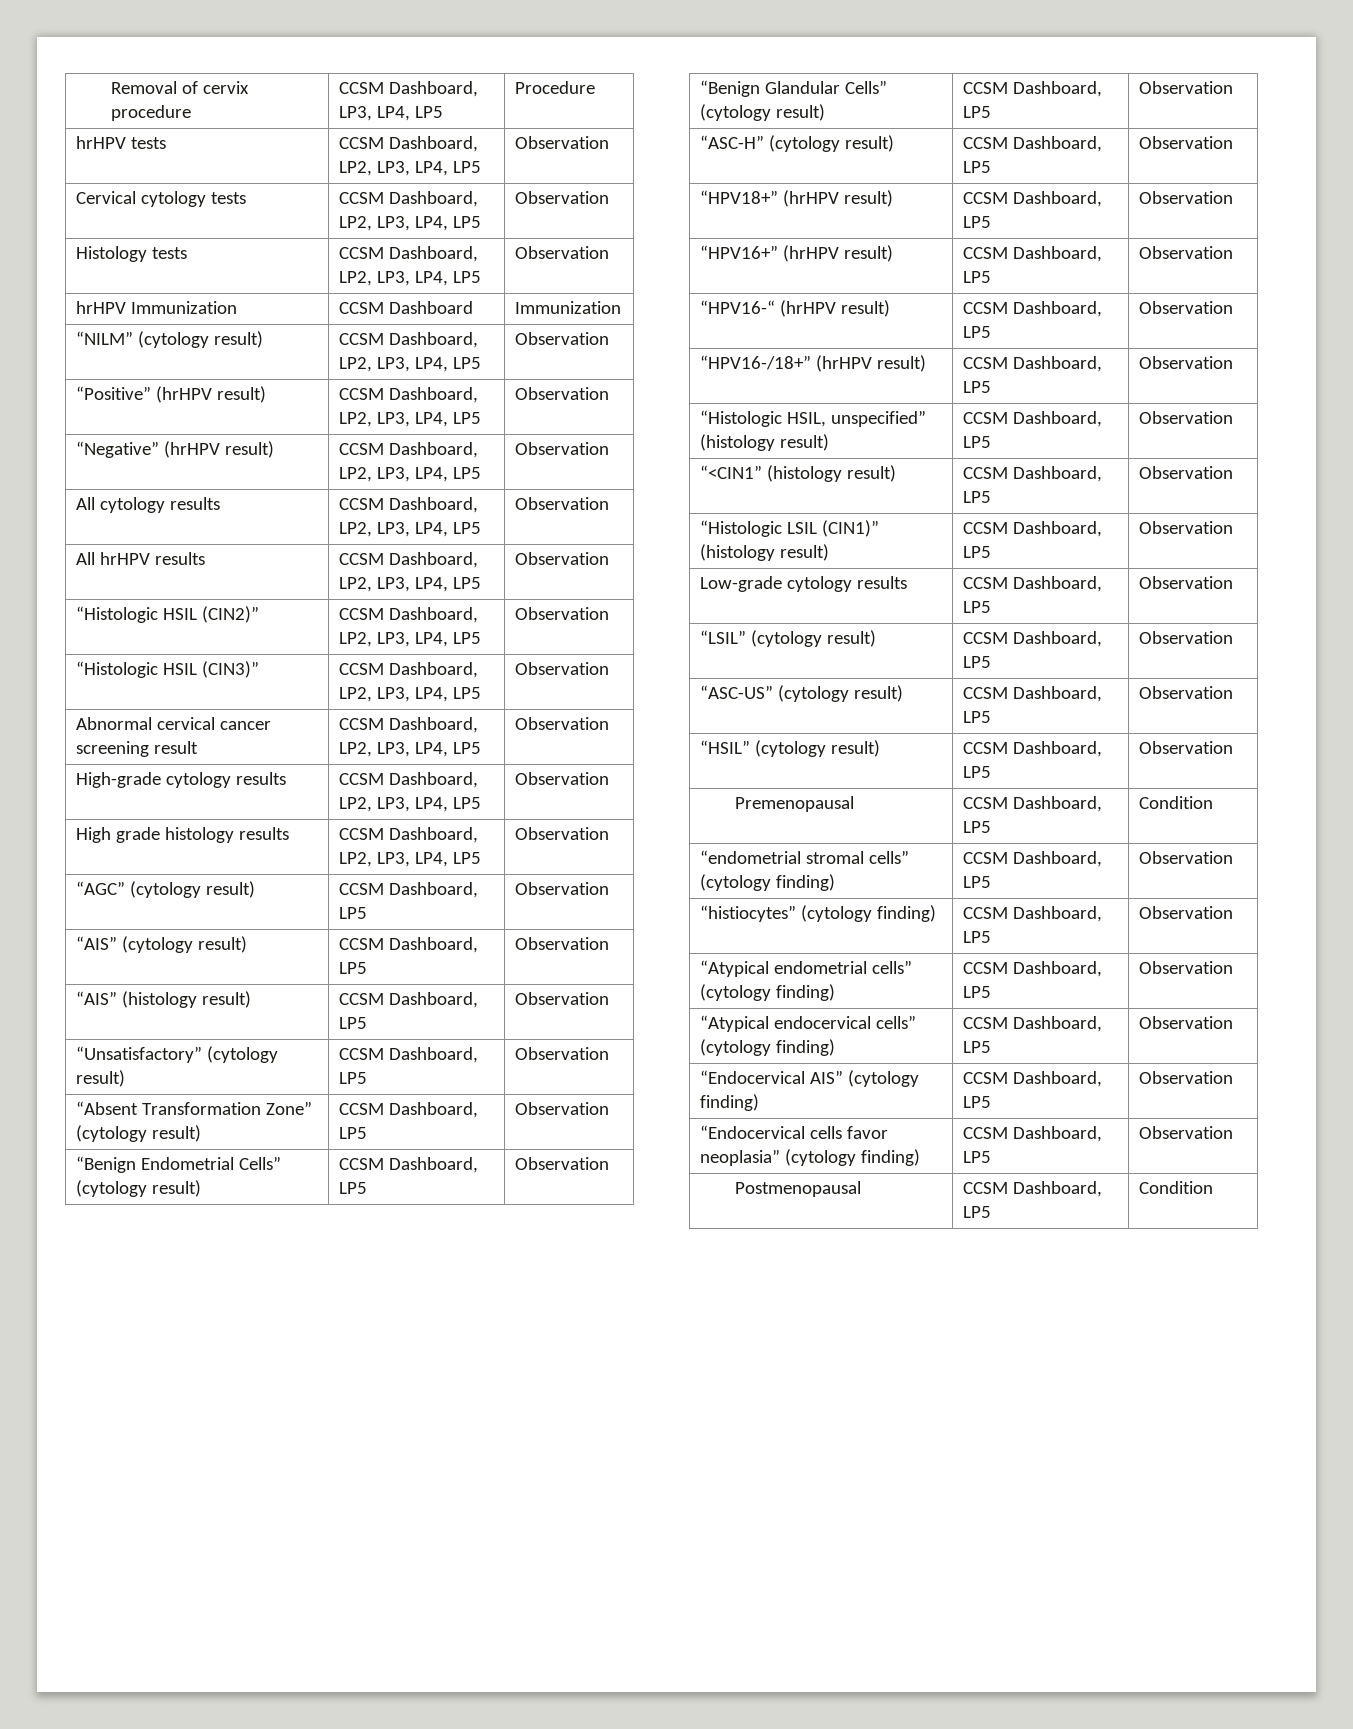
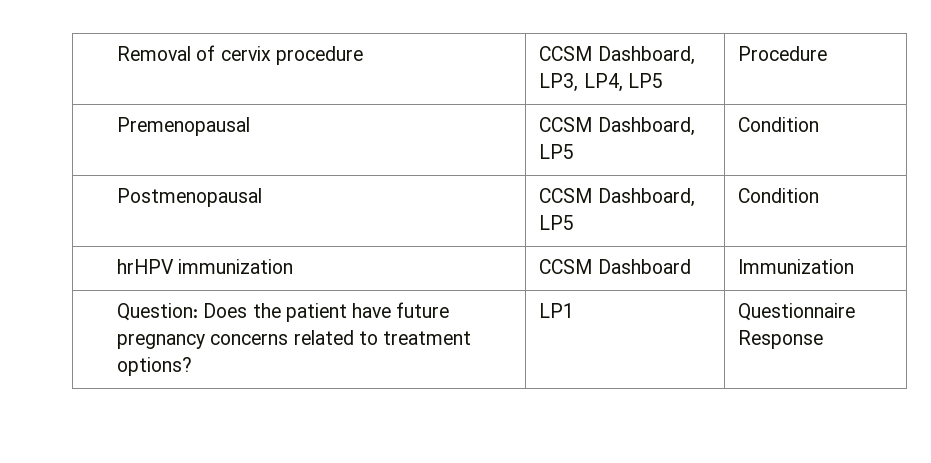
- hrHPV tests | CCSM Dashboard, LP2, LP3, LP4, LP5 | Observation
- Cervical cytology tests | CCSM Dashboard, LP2, LP3, LP4, LP5 | Observation
- Histology tests | CCSM Dashboard, LP2, LP3, LP4, LP5 | Observation
- hrHPV Immunization | CCSM Dashboard | Immunization
- “NILM” (cytology result) | CCSM Dashboard, LP2, LP3, LP4, LP5 | Observation
- “Positive” (hrHPV result) | CCSM Dashboard, LP2, LP3, LP4, LP5 | Observation
- “Negative” (hrHPV result) | CCSM Dashboard, LP2, LP3, LP4, LP5 | Observation
- All cytology results | CCSM Dashboard, LP2, LP3, LP4, LP5 | Observation
- All hrHPV results | CCSM Dashboard, LP2, LP3, LP4, LP5 | Observation
- “Histologic HSIL (CIN2)” | CCSM Dashboard, LP2, LP3, LP4, LP5 | Observation
- “Histologic HSIL (CIN3)” | CCSM Dashboard, LP2, LP3, LP4, LP5 | Observation
- Abnormal cervical cancer screening result | CCSM Dashboard, LP2, LP3, LP4, LP5 | Observation
- High-grade cytology results | CCSM Dashboard, LP2, LP3, LP4, LP5 | Observation
- High grade histology results | CCSM Dashboard, LP2, LP3, LP4, LP5 | Observation
- “AGC” (cytology result) | CCSM Dashboard, LP5 | Observation
- “AIS” (cytology result) | CCSM Dashboard, LP5 | Observation
- “AIS” (histology result) | CCSM Dashboard, LP5 | Observation
- “Unsatisfactory” (cytology result) | CCSM Dashboard, LP5 | Observation
- “Absent Transformation Zone” (cytology result) | CCSM Dashboard, LP5 | Observation
- “Benign Endometrial Cells” (cytology result) | CCSM Dashboard, LP5 | Observation
- “Benign Glandular Cells” (cytology result) | CCSM Dashboard, LP5 | Observation
- “ASC-H” (cytology result) | CCSM Dashboard, LP5 | Observation
- “HPV18+” (hrHPV result) | CCSM Dashboard, LP5 | Observation
- “HPV16+” (hrHPV result) | CCSM Dashboard, LP5 | Observation
- “HPV16-“ (hrHPV result) | CCSM Dashboard, LP5 | Observation
- “HPV16-/18+” (hrHPV result) | CCSM Dashboard, LP5 | Observation
- “Histologic HSIL, unspecified” (histology result) | CCSM Dashboard, LP5 | Observation
- “<CIN1” (histology result) | CCSM Dashboard, LP5 | Observation
- “Histologic LSIL (CIN1)” (histology result) | CCSM Dashboard, LP5 | Observation
- Low-grade cytology results | CCSM Dashboard, LP5 | Observation
- “LSIL” (cytology result) | CCSM Dashboard, LP5 | Observation
- “ASC-US” (cytology result) | CCSM Dashboard, LP5 | Observation
- “HSIL” (cytology result) | CCSM Dashboard, LP5 | Observation
- “endometrial stromal cells” (cytology finding) | CCSM Dashboard, LP5 | Observation
- “histiocytes” (cytology finding) | CCSM Dashboard, LP5 | Observation
- “Atypical endometrial cells” (cytology finding) | CCSM Dashboard, LP5 | Observation
- “Atypical endocervical cells” (cytology finding) | CCSM Dashboard, LP5 | Observation
- “Endocervical AIS” (cytology finding) | CCSM Dashboard, LP5 | Observation
- “Endocervical cells favor neoplasia” (cytology finding) | CCSM Dashboard, LP5 | Observation
+ hrHPV immunization | CCSM Dashboard | Immunization
+ Question: Does the patient have future pregnancy concerns related to treatment options? | LP1 | Questionnaire Response

